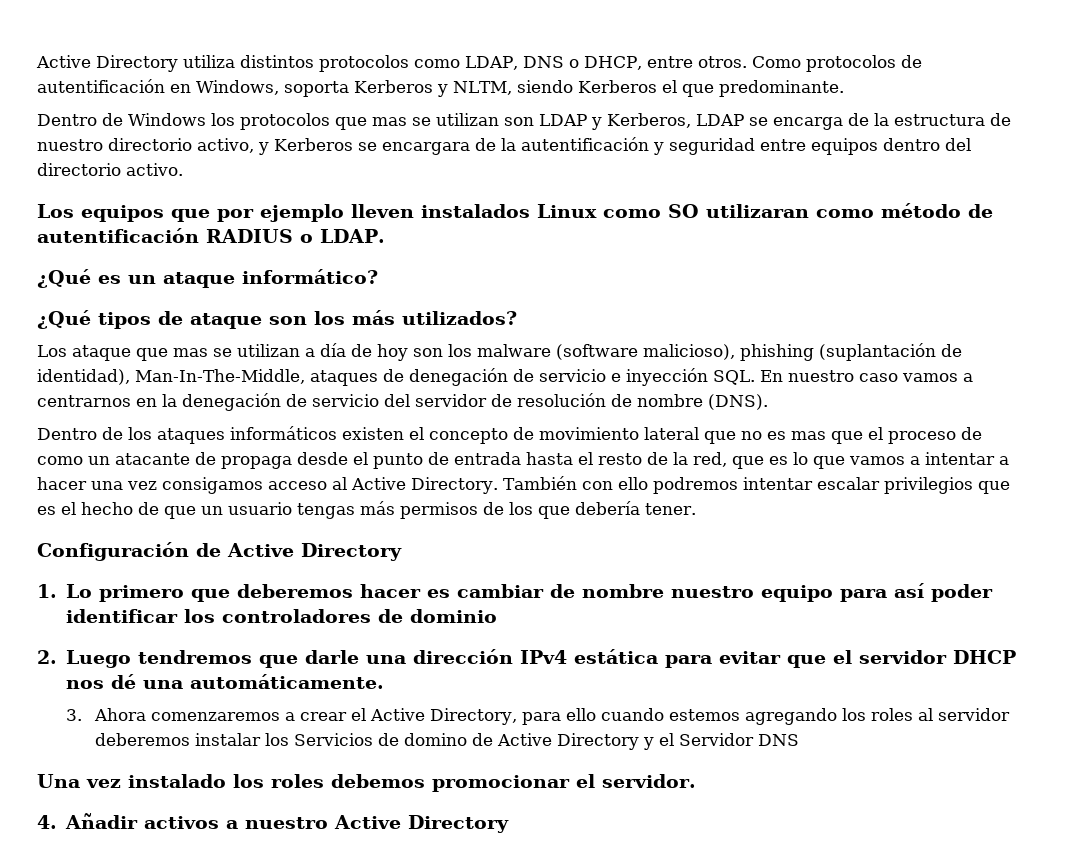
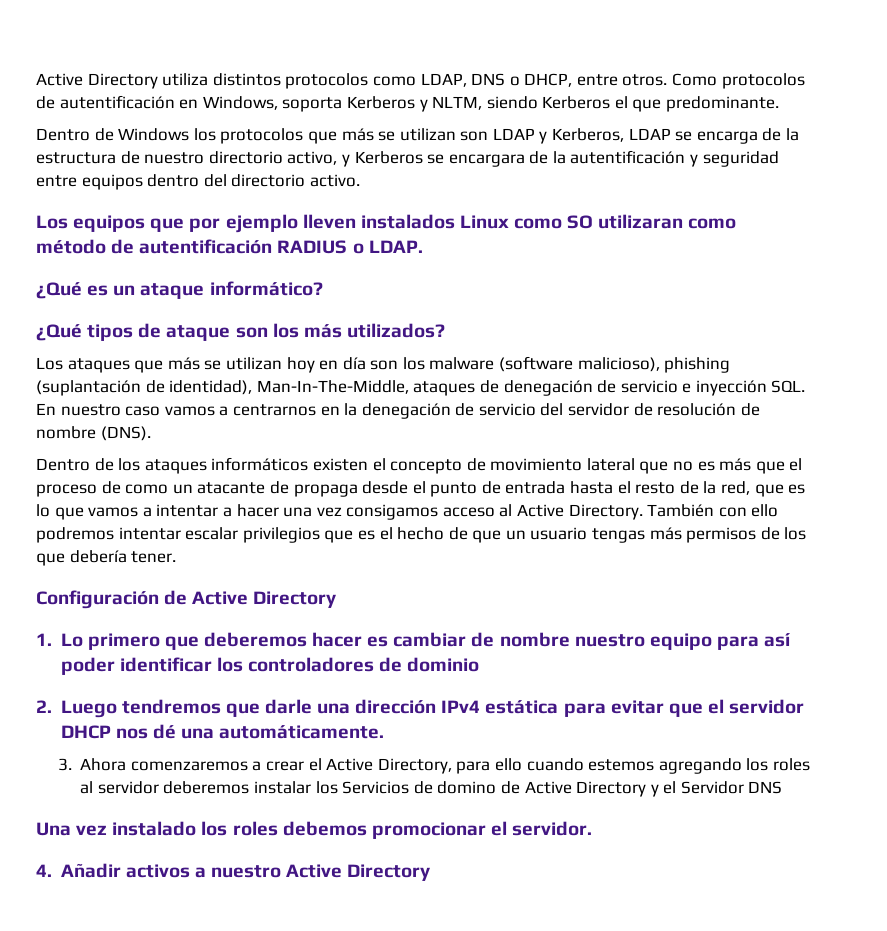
- Dentro de Windows los protocolos que mas se utilizan son LDAP y Kerberos, LDAP se encarga de la estructura de nuestro directorio activo, y Kerberos se encargara de la autentificación y seguridad entre equipos dentro del directorio activo.
+ Dentro de Windows los protocolos que más se utilizan son LDAP y Kerberos, LDAP se encarga de la estructura de nuestro directorio activo, y Kerberos se encargara de la autentificación y seguridad entre equipos dentro del directorio activo.
- Los ataque que mas se utilizan a día de hoy son los malware (software malicioso), phishing (suplantación de identidad), Man-In-The-Middle, ataques de denegación de servicio e inyección SQL. En nuestro caso vamos a centrarnos en la denegación de servicio del servidor de resolución de nombre (DNS).
+ Los ataques que más se utilizan hoy en día son los malware (software malicioso), phishing (suplantación de identidad), Man-In-The-Middle, ataques de denegación de servicio e inyección SQL. En nuestro caso vamos a centrarnos en la denegación de servicio del servidor de resolución de nombre (DNS).
- Dentro de los ataques informáticos existen el concepto de movimiento lateral que no es mas que el proceso de como un atacante de propaga desde el punto de entrada hasta el resto de la red, que es lo que vamos a intentar a hacer una vez consigamos acceso al Active Directory.
+ Dentro de los ataques informáticos existen el concepto de movimiento lateral que no es más que el proceso de como un atacante de propaga desde el punto de entrada hasta el resto de la red, que es lo que vamos a intentar a hacer una vez consigamos acceso al Active Directory.

